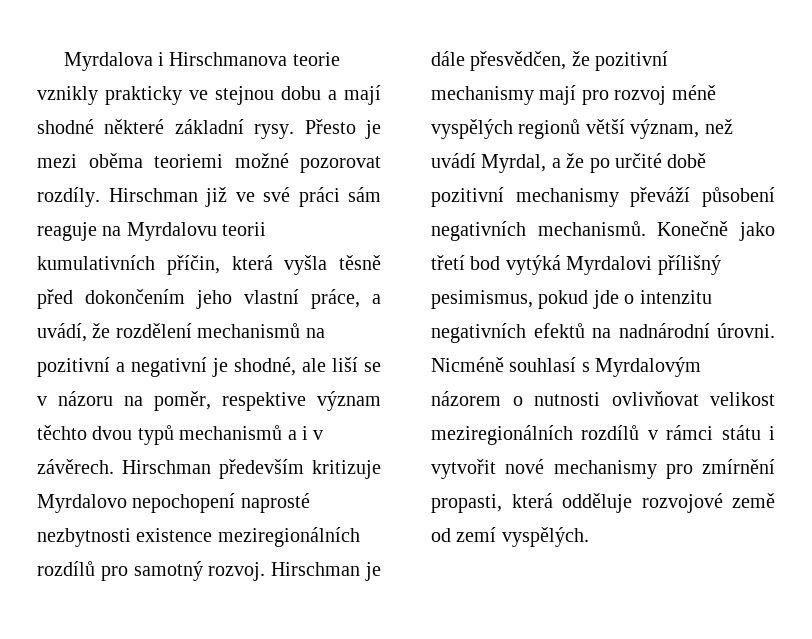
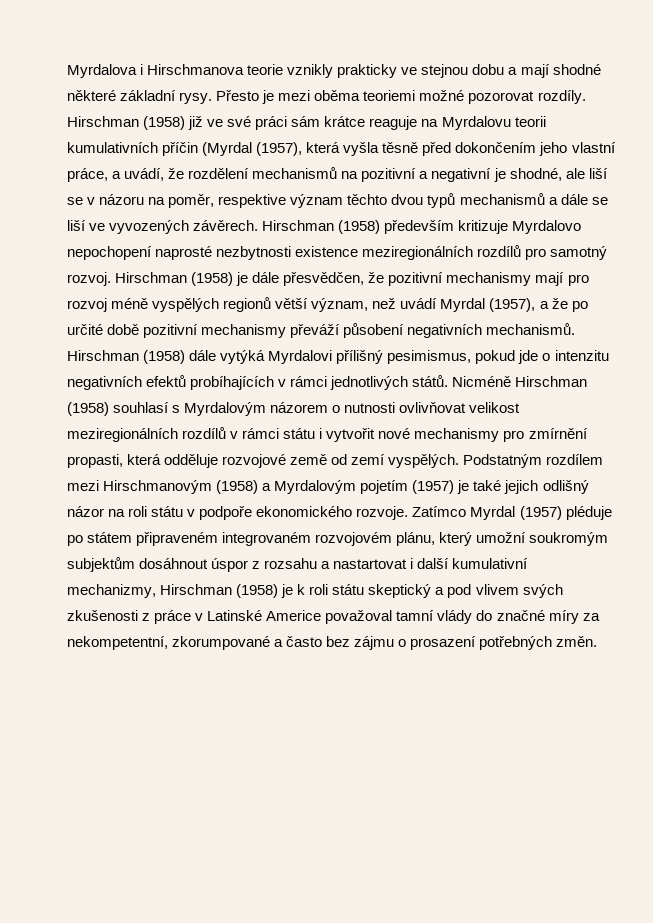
- Hirschman již ve své práci sám reaguje na Myrdalovu teorii kumulativních příčin, která vyšla těsně před dokončením jeho vlastní práce, a uvádí, že rozdělení mechanismů na pozitivní a negativní je shodné, ale liší se v názoru na poměr, respektive význam těchto dvou typů mechanismů a i v závěrech.
+ Hirschman (1958) již ve své práci sám krátce reaguje na Myrdalovu teorii kumulativních příčin (Myrdal (1957), která vyšla těsně před dokončením jeho vlastní práce, a uvádí, že rozdělení mechanismů na pozitivní a negativní je shodné, ale liší se v názoru na poměr, respektive význam těchto dvou typů mechanismů a dále se liší ve vyvozených závěrech.
- Hirschman především kritizuje Myrdalovo nepochopení naprosté nezbytnosti existence meziregionálních rozdílů pro samotný rozvoj.
+ Hirschman (1958) především kritizuje Myrdalovo nepochopení naprosté nezbytnosti existence meziregionálních rozdílů pro samotný rozvoj.
- Hirschman je dále přesvědčen, že pozitivní mechanismy mají pro rozvoj méně vyspělých regionů větší význam, než uvádí Myrdal, a že po určité době pozitivní mechanismy převáží působení negativních mechanismů.
+ Hirschman (1958) je dále přesvědčen, že pozitivní mechanismy mají pro rozvoj méně vyspělých regionů větší význam, než uvádí Myrdal (1957), a že po určité době pozitivní mechanismy převáží působení negativních mechanismů.
- Konečně jako třetí bod vytýká Myrdalovi přílišný pesimismus, pokud jde o intenzitu negativních efektů na nadnárodní úrovni. Nicméně souhlasí s Myrdalovým názorem o nutnosti ovlivňovat velikost meziregionálních rozdílů v rámci státu i vytvořit nové mechanismy pro zmírnění propasti, která odděluje rozvojové země od zemí vyspělých.
+ Hirschman (1958) dále vytýká Myrdalovi přílišný pesimismus, pokud jde o intenzitu negativních efektů probíhajících v rámci jednotlivých států. Nicméně Hirschman (1958) souhlasí s Myrdalovým názorem o nutnosti ovlivňovat velikost meziregionálních rozdílů v rámci státu i vytvořit nové mechanismy pro zmírnění propasti, která odděluje rozvojové země od zemí vyspělých.
+ Podstatným rozdílem mezi Hirschmanovým (1958) a Myrdalovým pojetím (1957) je také jejich odlišný názor na roli státu v podpoře ekonomického rozvoje. Zatímco Myrdal (1957) pléduje po státem připraveném integrovaném rozvojovém plánu, který umožní soukromým subjektům dosáhnout úspor z rozsahu a nastartovat i další kumulativní mechanizmy, Hirschman (1958) je k roli státu skeptický a pod vlivem svých zkušenosti z práce v Latinské Americe považoval tamní vlády do značné míry za nekompetentní, zkorumpované a často bez zájmu o prosazení potřebných změn.

